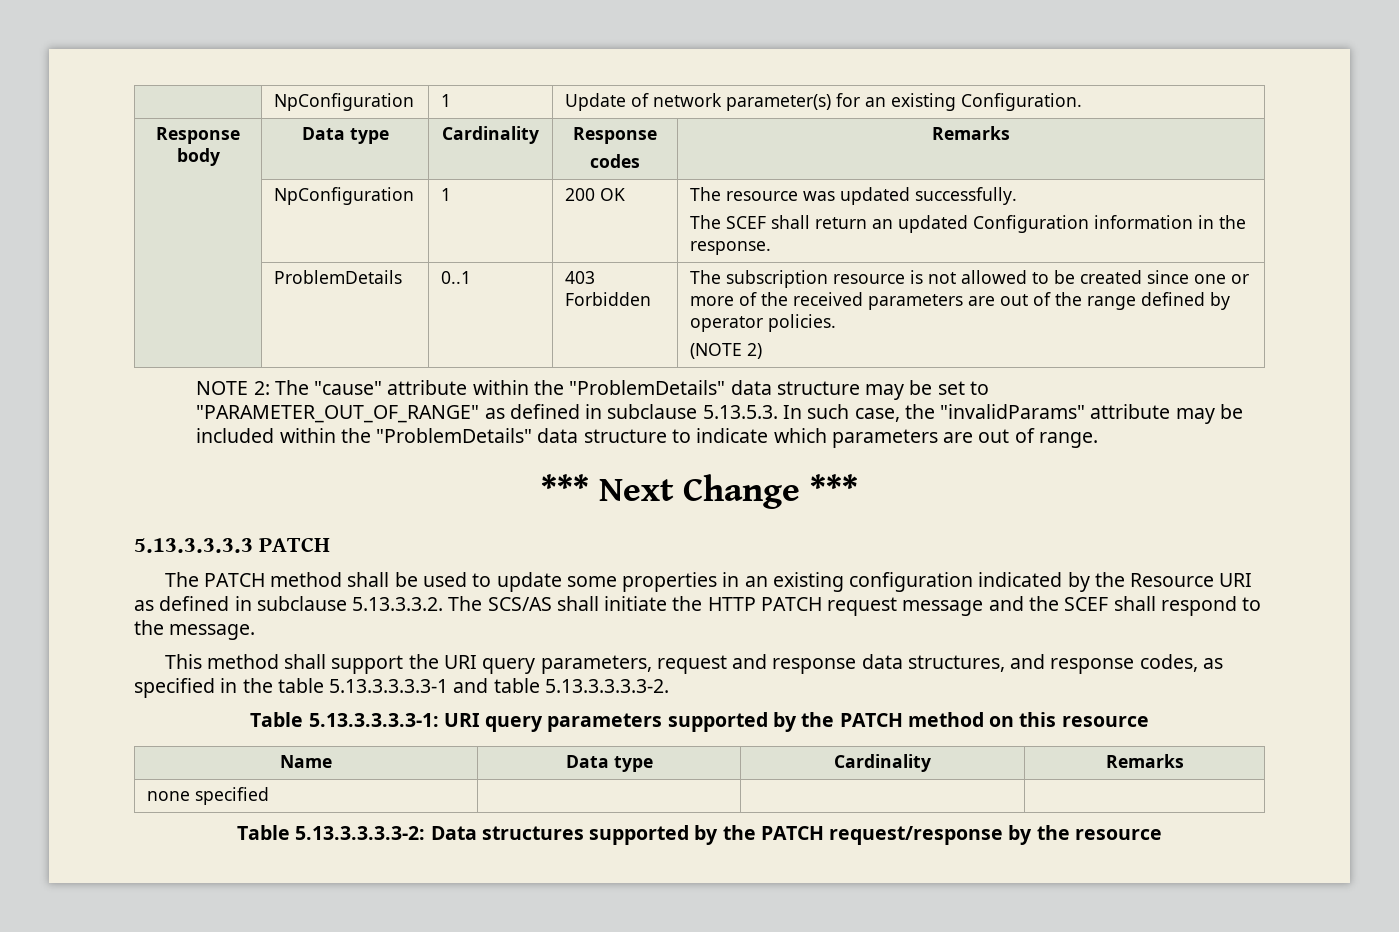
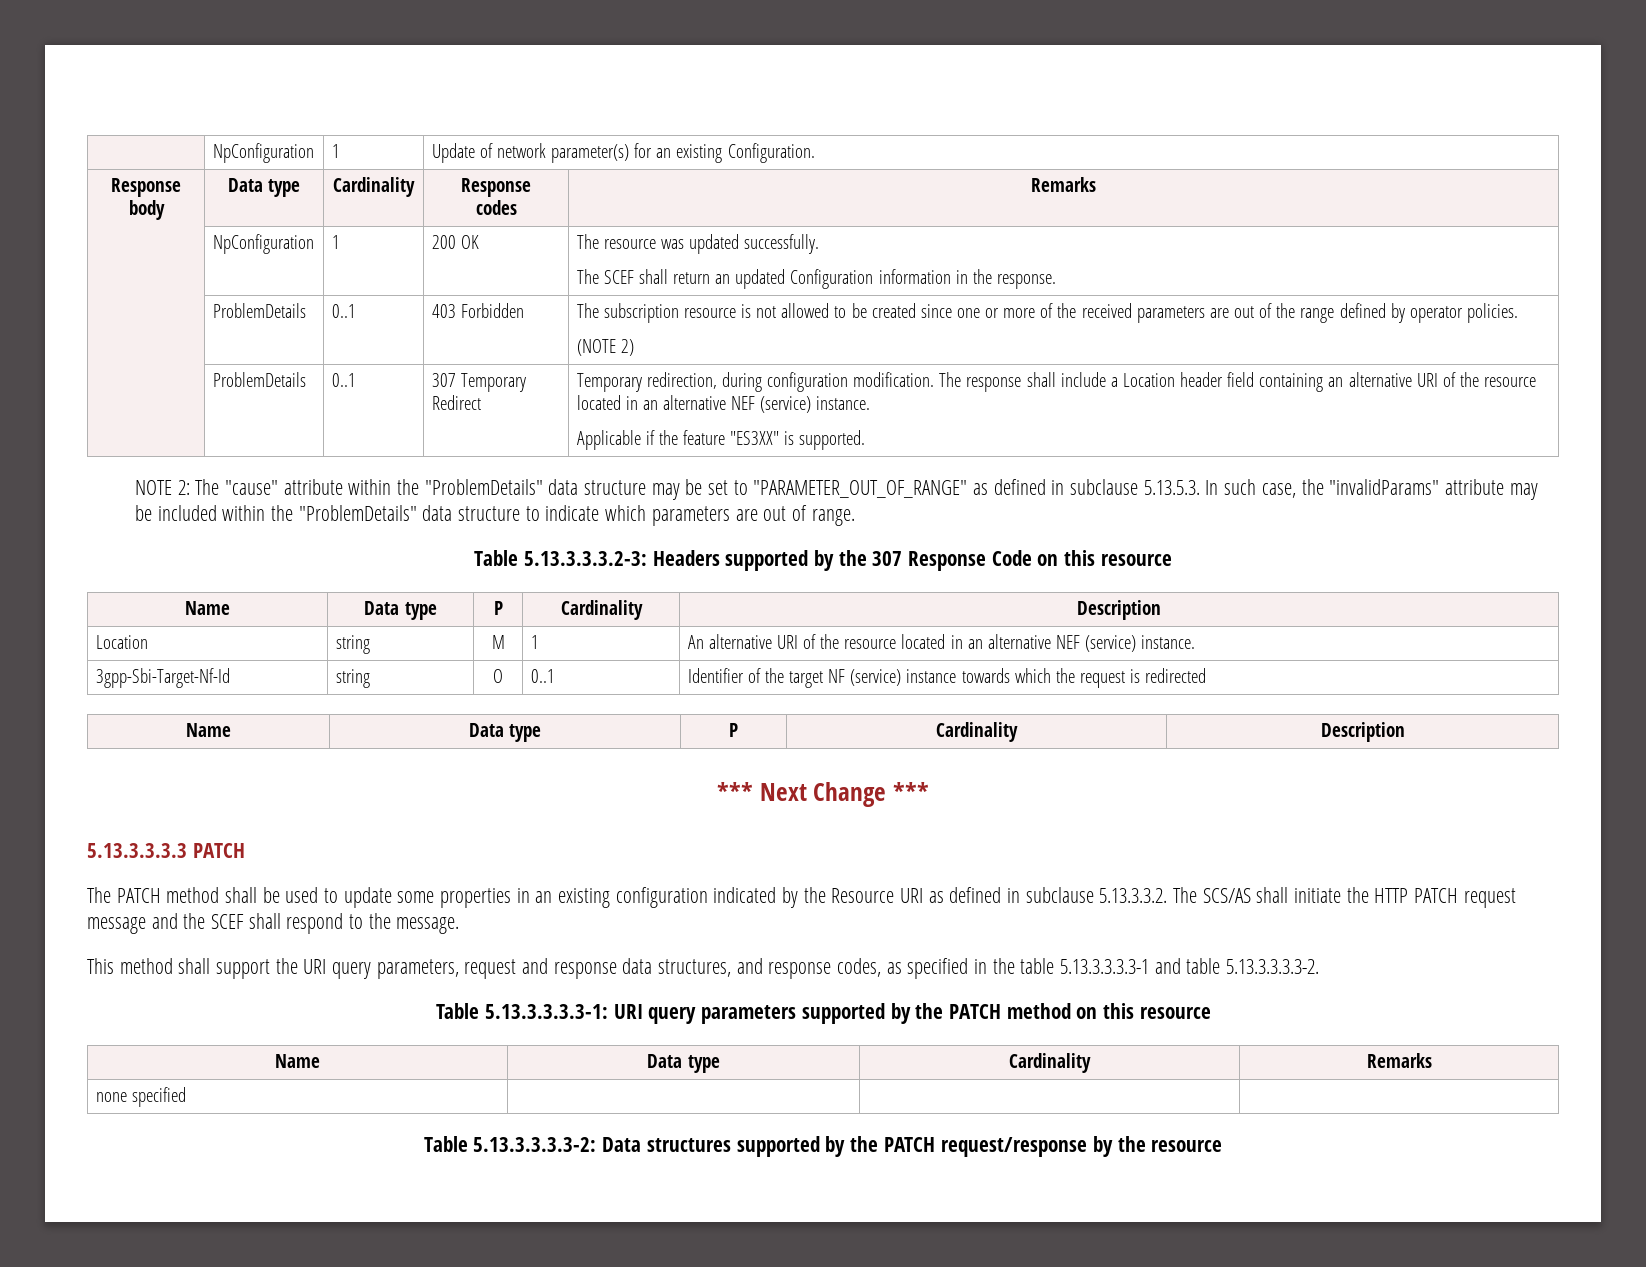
+ | ProblemDetails | 0..1 | 307 Temporary Redirect | Temporary redirection, during configuration modification. The response shall include a Location header field containing an alternative URI of the resource located in an alternative NEF (service) instance.
+ Applicable if the feature "ES3XX" is supported.
+ Table 5.13.3.3.3.2-3: Headers supported by the 307 Response Code on this resource
+ Name | Data type | P | Cardinality | Description
+ Location | string | M | 1 | An alternative URI of the resource located in an alternative NEF (service) instance.
+ 3gpp-Sbi-Target-Nf-Id | string | O | 0..1 | Identifier of the target NF (service) instance towards which the request is redirected
+ Name | Data type | P | Cardinality | Description

